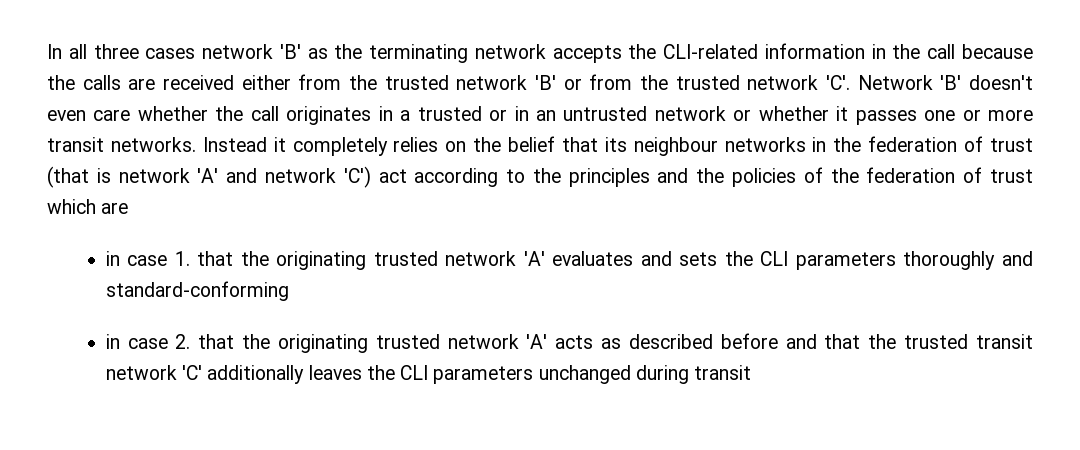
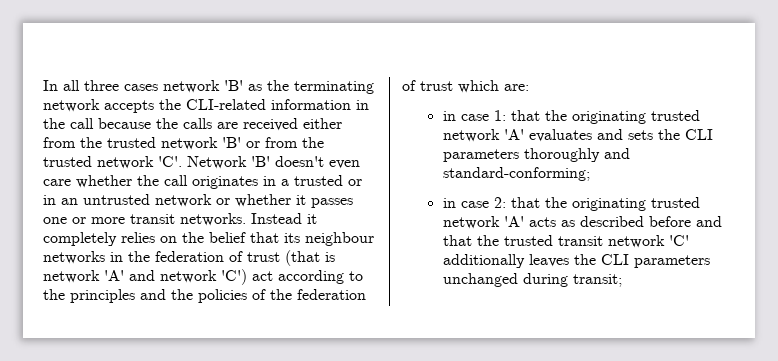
- Instead it completely relies on the belief that its neighbour networks in the federation of trust (that is network 'A' and network 'C') act according to the principles and the policies of the federation of trust which are
- in case 1. that the originating trusted network 'A' evaluates and sets the CLI parameters thoroughly and standard-conforming
- in case 2. that the originating trusted network 'A' acts as described before and that the trusted transit network 'C' additionally leaves the CLI parameters unchanged during transit
+ Instead it completely relies on the belief that its neighbour networks in the federation of trust (that is network 'A' and network 'C') act according to the principles and the policies of the federation of trust which are:
+ in case 1: that the originating trusted network 'A' evaluates and sets the CLI parameters thoroughly and standard-conforming;
+ in case 2: that the originating trusted network 'A' acts as described before and that the trusted transit network 'C' additionally leaves the CLI parameters unchanged during transit;

